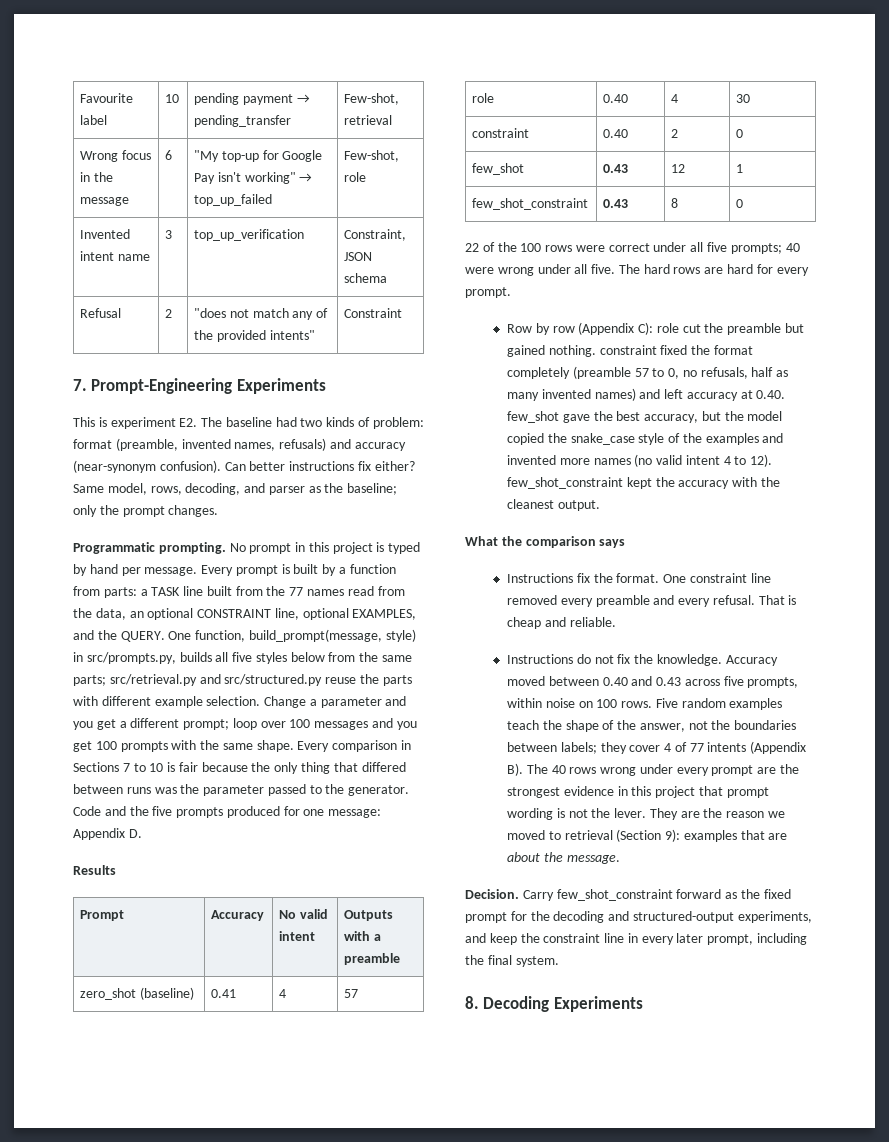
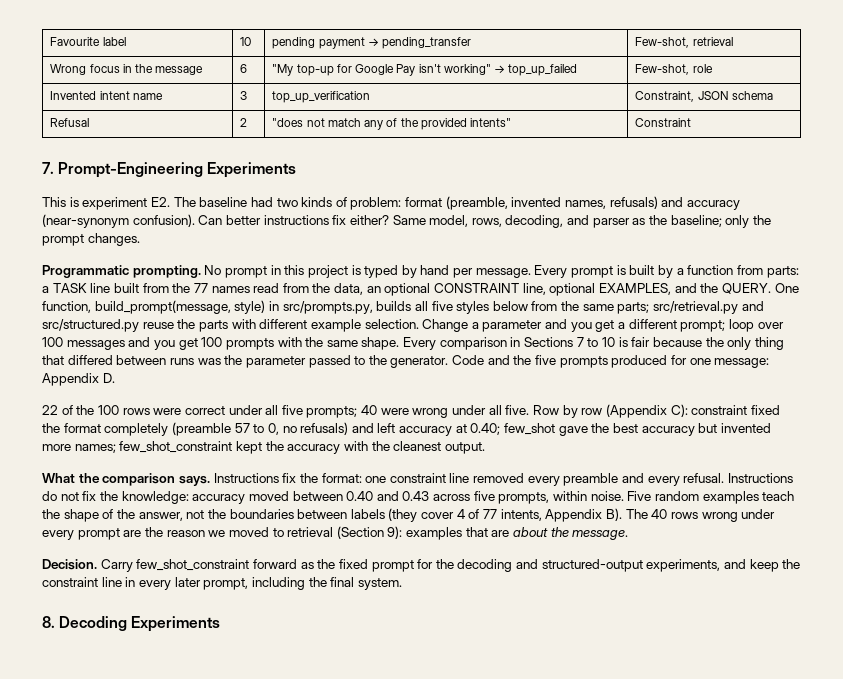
- Results
- Prompt | Accuracy | No valid intent | Outputs with a preamble
- zero_shot (baseline) | 0.41 | 4 | 57
- role | 0.40 | 4 | 30
- constraint | 0.40 | 2 | 0
- few_shot | 0.43 | 12 | 1
- few_shot_constraint | 0.43 | 8 | 0
- 22 of the 100 rows were correct under all five prompts; 40 were wrong under all five. The hard rows are hard for every prompt.
- Row by row (Appendix C): role cut the preamble but gained nothing. constraint fixed the format completely (preamble 57 to 0, no refusals, half as many invented names) and left accuracy at 0.40. few_shot gave the best accuracy, but the model copied the snake_case style of the examples and invented more names (no valid intent 4 to 12). few_shot_constraint kept the accuracy with the cleanest output.
+ 22 of the 100 rows were correct under all five prompts; 40 were wrong under all five. Row by row (Appendix C): constraint fixed the format completely (preamble 57 to 0, no refusals) and left accuracy at 0.40; few_shot gave the best accuracy but invented more names; few_shot_constraint kept the accuracy with the cleanest output.
- What the comparison says
- Instructions fix the format. One constraint line removed every preamble and every refusal. That is cheap and reliable.
- Instructions do not fix the knowledge. Accuracy moved between 0.40 and 0.43 across five prompts, within noise on 100 rows.
+ What the comparison says. Instructions fix the format: one constraint line removed every preamble and every refusal. Instructions do not fix the knowledge: accuracy moved between 0.40 and 0.43 across five prompts, within noise.
- Five random examples teach the shape of the answer, not the boundaries between labels; they cover 4 of 77 intents (Appendix B). The 40 rows wrong under every prompt are the strongest evidence in this project that prompt wording is not the lever. They are the reason we moved to retrieval (Section 9): examples that are about the message.
+ Five random examples teach the shape of the answer, not the boundaries between labels (they cover 4 of 77 intents, Appendix B). The 40 rows wrong under every prompt are the reason we moved to retrieval (Section 9): examples that are about the message.

